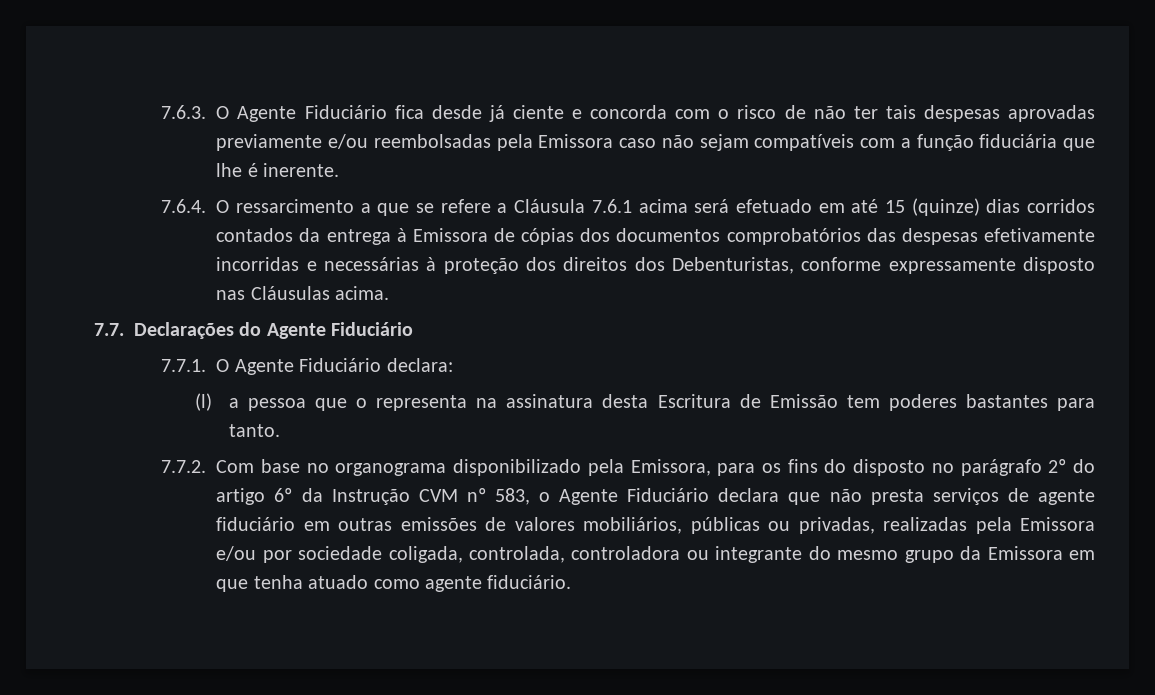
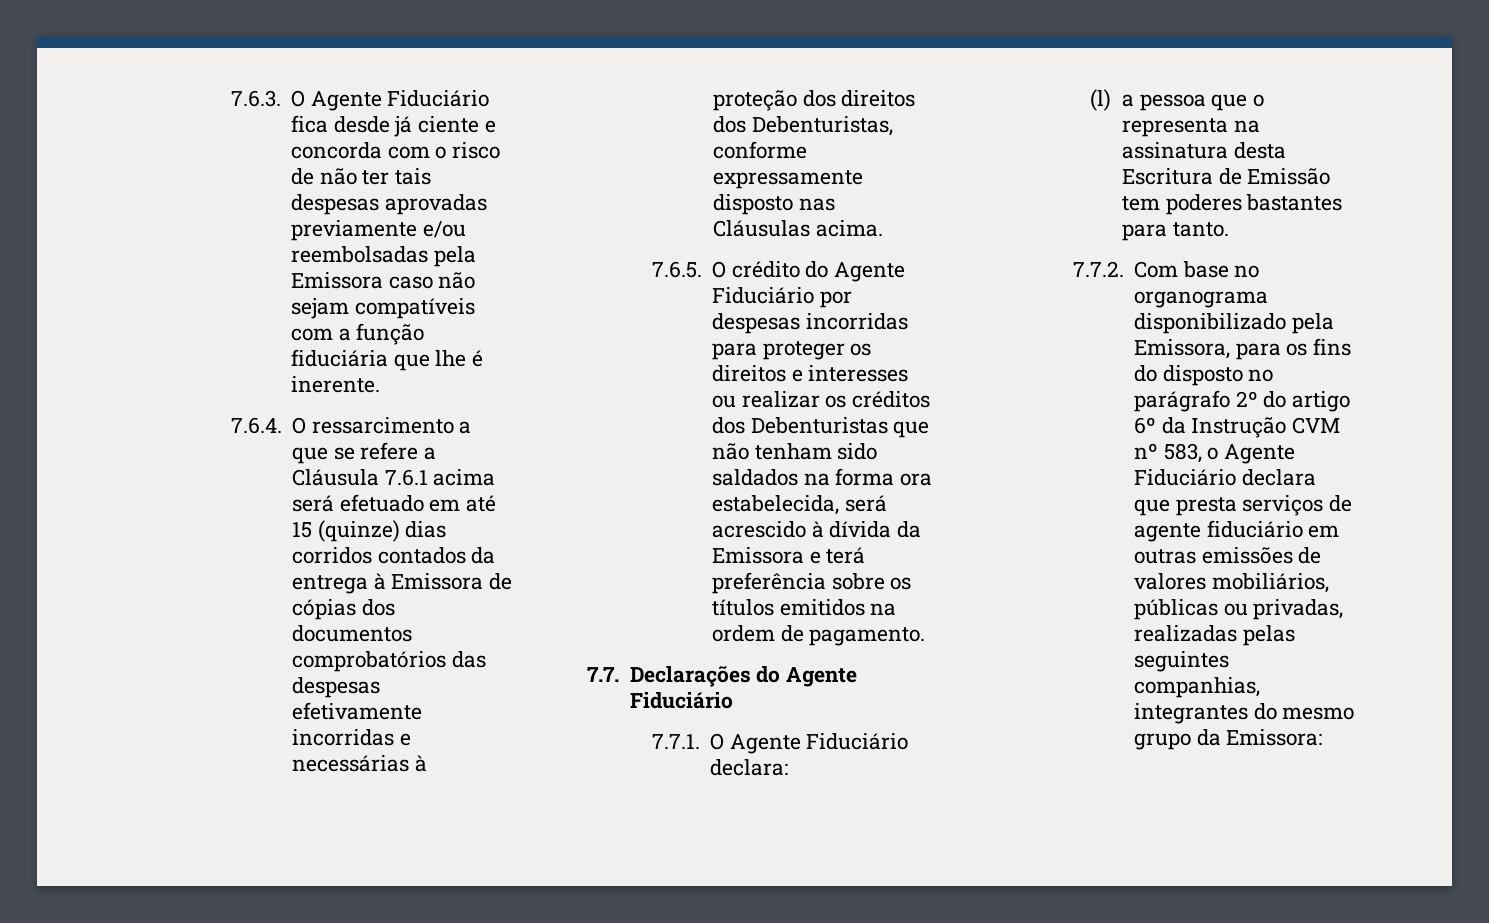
+ 7.6.5. O crédito do Agente Fiduciário por despesas incorridas para proteger os direitos e interesses ou realizar os créditos dos Debenturistas que não tenham sido saldados na forma ora estabelecida, será acrescido à dívida da Emissora e terá preferência sobre os títulos emitidos na ordem de pagamento.
- 7.7.2. Com base no organograma disponibilizado pela Emissora, para os fins do disposto no parágrafo 2º do artigo 6º da Instrução CVM nº 583, o Agente Fiduciário declara que não presta serviços de agente fiduciário em outras emissões de valores mobiliários, públicas ou privadas, realizadas pela Emissora e/ou por sociedade coligada, controlada, controladora ou integrante do mesmo grupo da Emissora em que tenha atuado como agente fiduciário.
+ 7.7.2. Com base no organograma disponibilizado pela Emissora, para os fins do disposto no parágrafo 2º do artigo 6º da Instrução CVM nº 583, o Agente Fiduciário declara que presta serviços de agente fiduciário em outras emissões de valores mobiliários, públicas ou privadas, realizadas pelas seguintes companhias, integrantes do mesmo grupo da Emissora:

